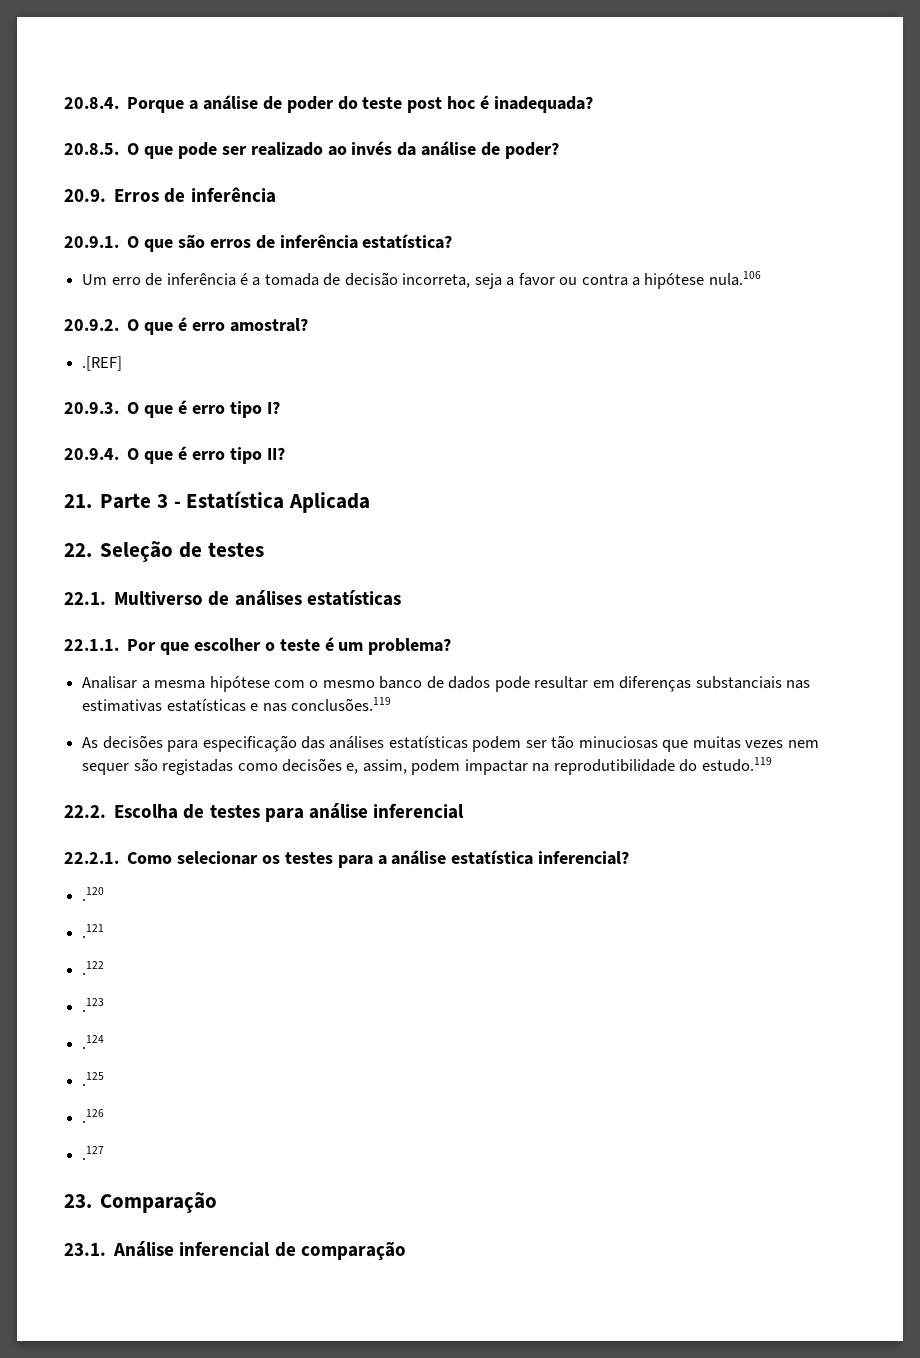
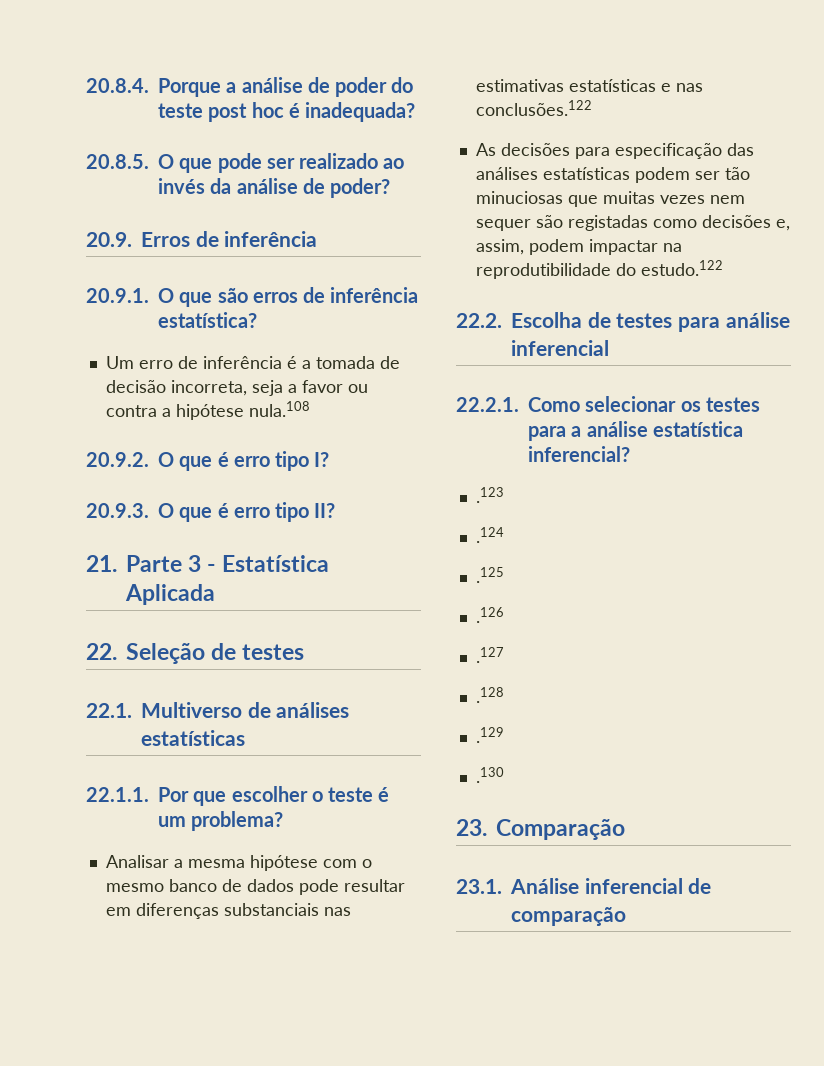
- Um erro de inferência é a tomada de decisão incorreta, seja a favor ou contra a hipótese nula.106
- 20.9.2. O que é erro amostral?
- .[REF]
- 20.9.3. O que é erro tipo I?
+ Um erro de inferência é a tomada de decisão incorreta, seja a favor ou contra a hipótese nula.108
+ 20.9.2. O que é erro tipo I?
- 20.9.4. O que é erro tipo II?
+ 20.9.3. O que é erro tipo II?
- Analisar a mesma hipótese com o mesmo banco de dados pode resultar em diferenças substanciais nas estimativas estatísticas e nas conclusões.119
+ Analisar a mesma hipótese com o mesmo banco de dados pode resultar em diferenças substanciais nas estimativas estatísticas e nas conclusões.122
- As decisões para especificação das análises estatísticas podem ser tão minuciosas que muitas vezes nem sequer são registadas como decisões e, assim, podem impactar na reprodutibilidade do estudo.119
+ As decisões para especificação das análises estatísticas podem ser tão minuciosas que muitas vezes nem sequer são registadas como decisões e, assim, podem impactar na reprodutibilidade do estudo.122
- .120
- .121
- .122
+ .128
+ .129
+ .130

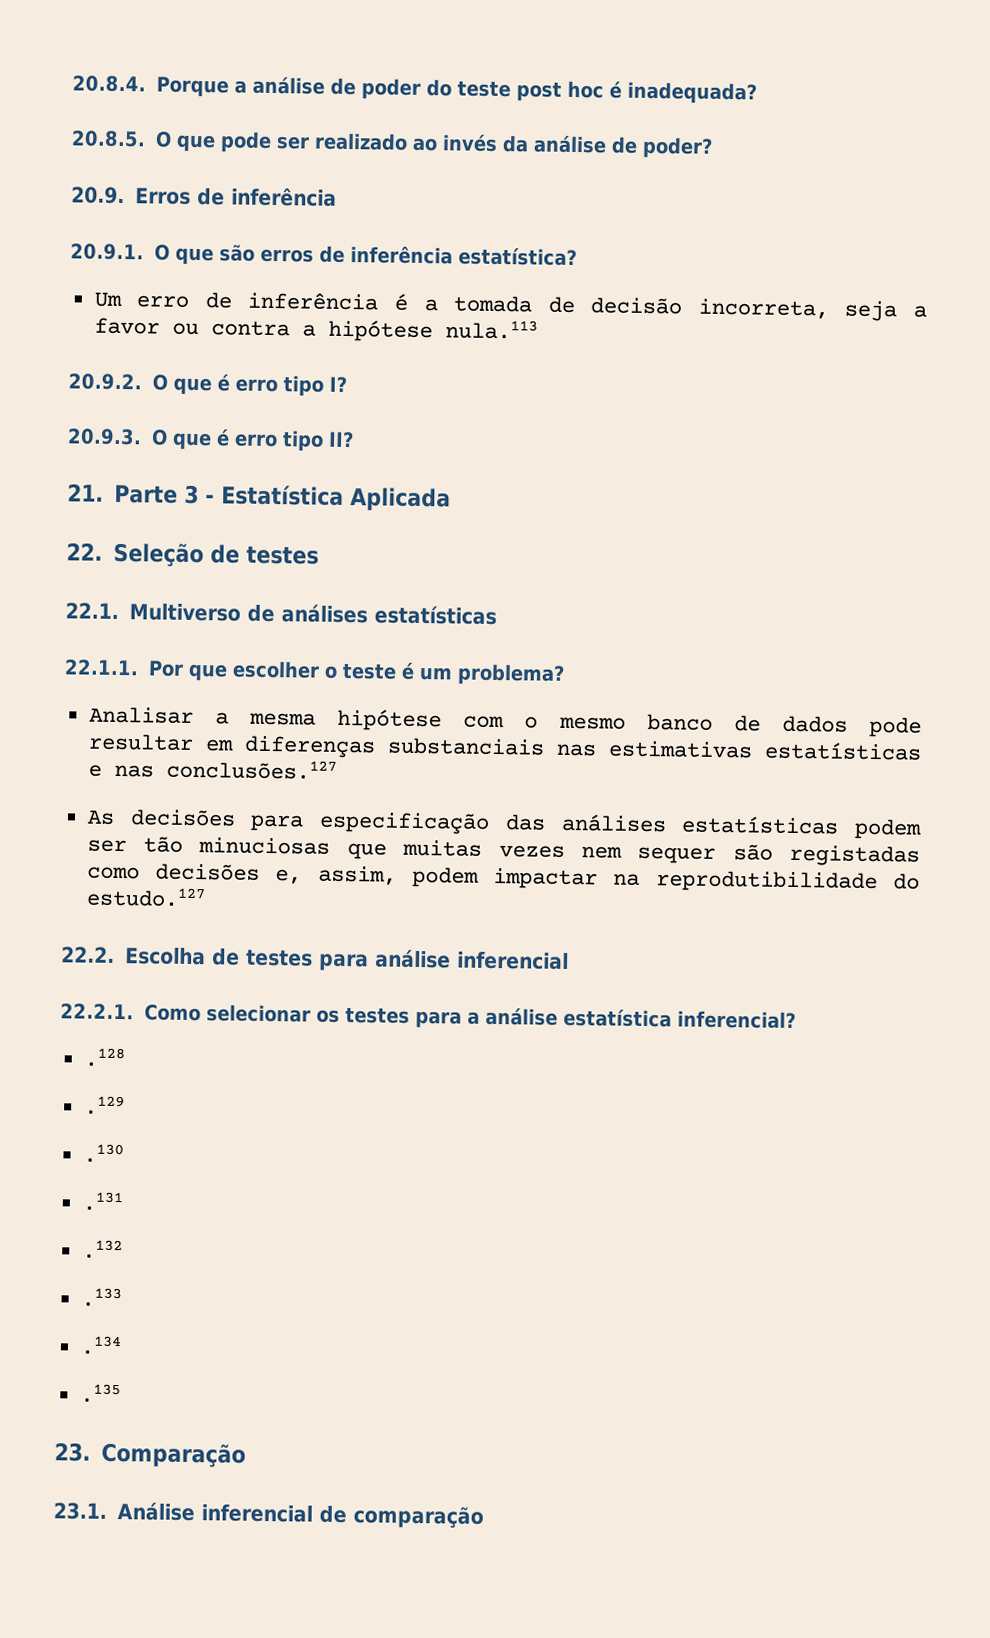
- Um erro de inferência é a tomada de decisão incorreta, seja a favor ou contra a hipótese nula.108
+ Um erro de inferência é a tomada de decisão incorreta, seja a favor ou contra a hipótese nula.113
- Analisar a mesma hipótese com o mesmo banco de dados pode resultar em diferenças substanciais nas estimativas estatísticas e nas conclusões.122
+ Analisar a mesma hipótese com o mesmo banco de dados pode resultar em diferenças substanciais nas estimativas estatísticas e nas conclusões.127
- As decisões para especificação das análises estatísticas podem ser tão minuciosas que muitas vezes nem sequer são registadas como decisões e, assim, podem impactar na reprodutibilidade do estudo.122
+ As decisões para especificação das análises estatísticas podem ser tão minuciosas que muitas vezes nem sequer são registadas como decisões e, assim, podem impactar na reprodutibilidade do estudo.127
- .123
- .124
- .125
- .126
- .127
  .128
  .129
  .130
+ .131
+ .132
+ .133
+ .134
+ .135

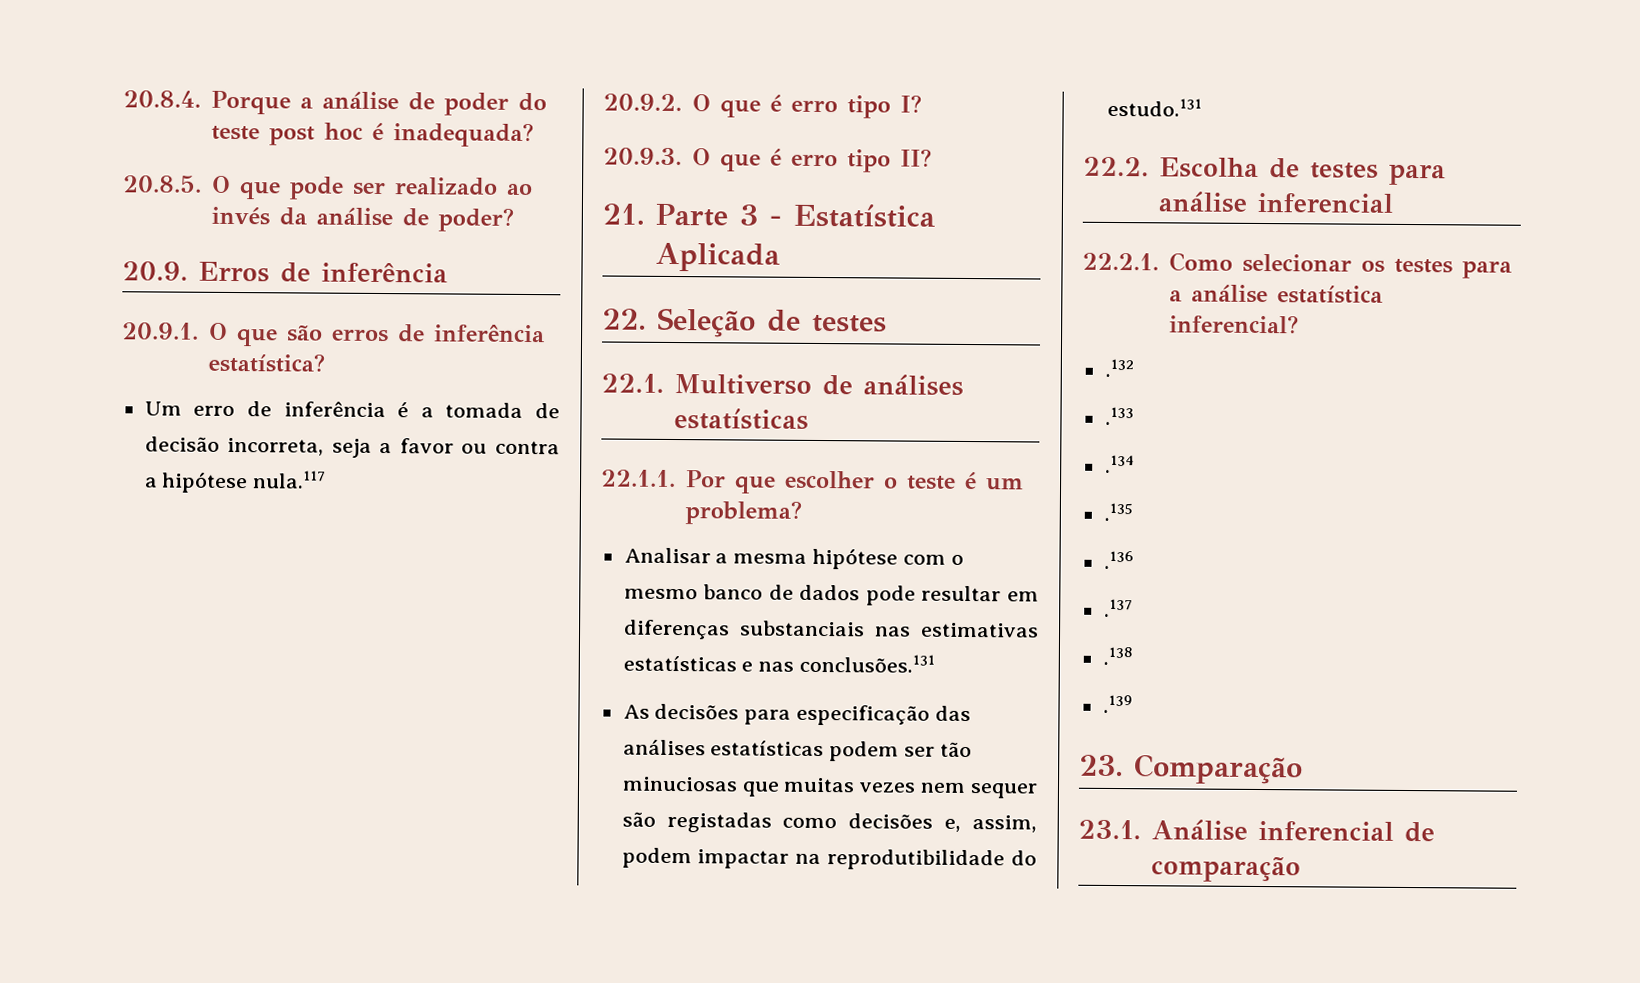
- Um erro de inferência é a tomada de decisão incorreta, seja a favor ou contra a hipótese nula.113
+ Um erro de inferência é a tomada de decisão incorreta, seja a favor ou contra a hipótese nula.117
- Analisar a mesma hipótese com o mesmo banco de dados pode resultar em diferenças substanciais nas estimativas estatísticas e nas conclusões.127
+ Analisar a mesma hipótese com o mesmo banco de dados pode resultar em diferenças substanciais nas estimativas estatísticas e nas conclusões.131
- As decisões para especificação das análises estatísticas podem ser tão minuciosas que muitas vezes nem sequer são registadas como decisões e, assim, podem impactar na reprodutibilidade do estudo.127
+ As decisões para especificação das análises estatísticas podem ser tão minuciosas que muitas vezes nem sequer são registadas como decisões e, assim, podem impactar na reprodutibilidade do estudo.131
- .128
- .129
- .130
- .131
+ .136
+ .137
+ .138
+ .139

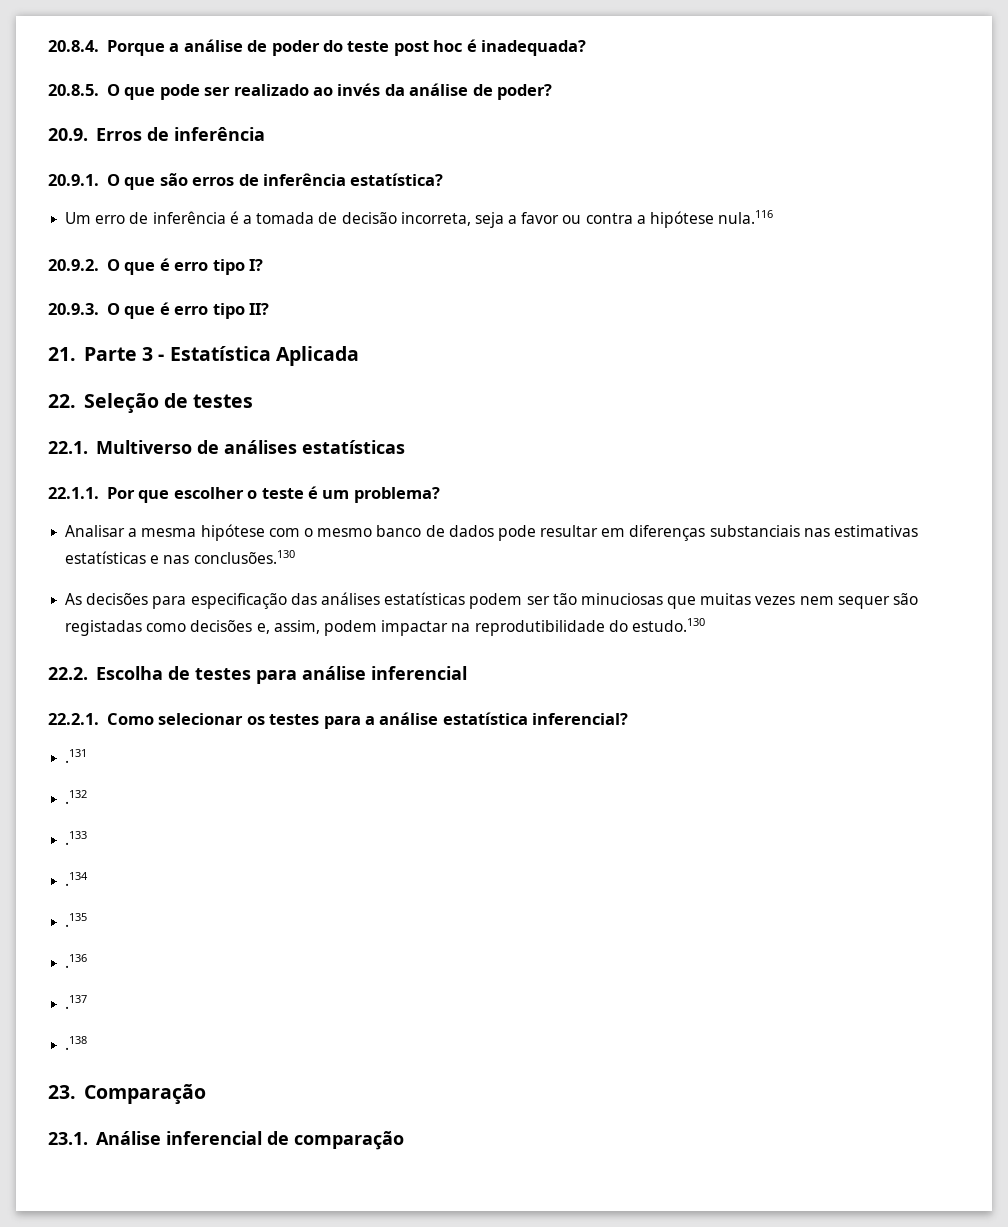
- Um erro de inferência é a tomada de decisão incorreta, seja a favor ou contra a hipótese nula.117
+ Um erro de inferência é a tomada de decisão incorreta, seja a favor ou contra a hipótese nula.116
- Analisar a mesma hipótese com o mesmo banco de dados pode resultar em diferenças substanciais nas estimativas estatísticas e nas conclusões.131
+ Analisar a mesma hipótese com o mesmo banco de dados pode resultar em diferenças substanciais nas estimativas estatísticas e nas conclusões.130
- As decisões para especificação das análises estatísticas podem ser tão minuciosas que muitas vezes nem sequer são registadas como decisões e, assim, podem impactar na reprodutibilidade do estudo.131
+ As decisões para especificação das análises estatísticas podem ser tão minuciosas que muitas vezes nem sequer são registadas como decisões e, assim, podem impactar na reprodutibilidade do estudo.130
+ .131
- .139

